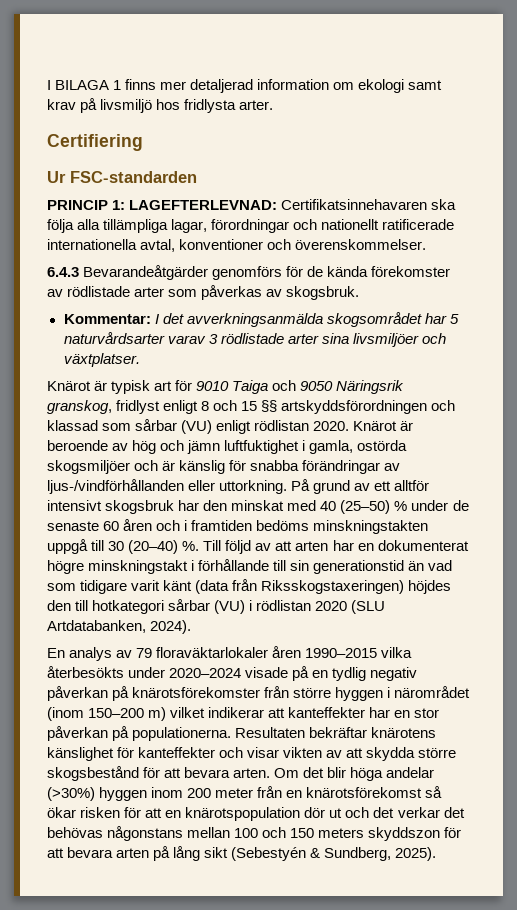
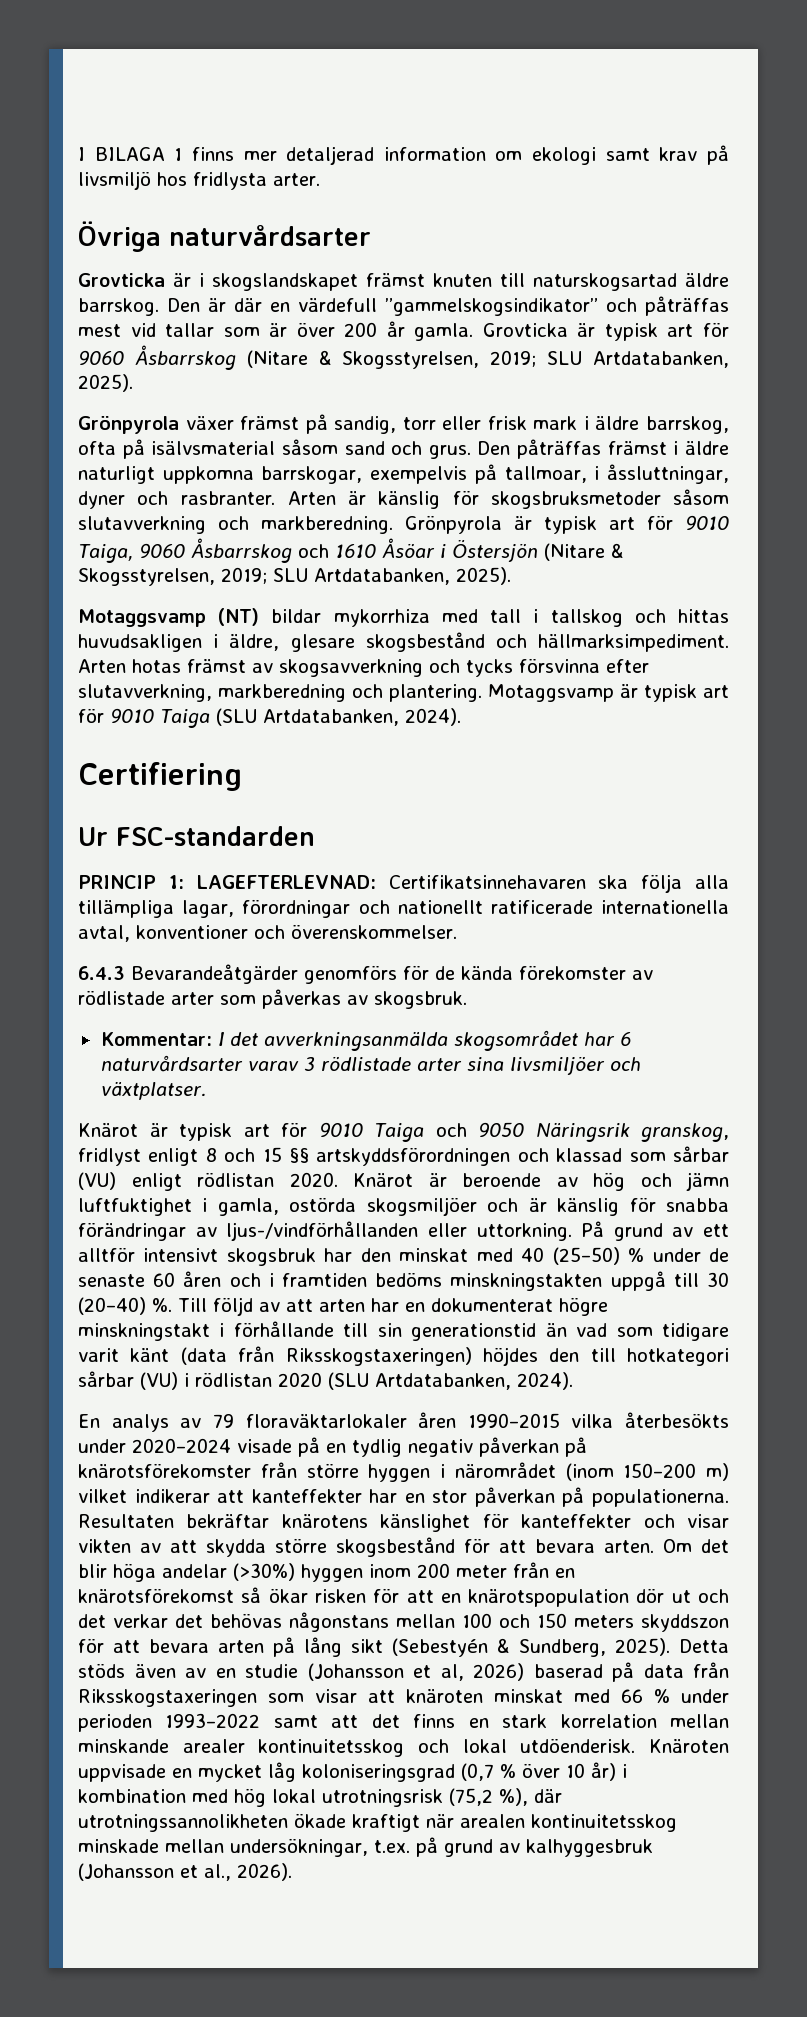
+ Övriga naturvårdsarter
+ Grovticka är i skogslandskapet främst knuten till naturskogsartad äldre barrskog. Den är där en värdefull ”gammelskogsindikator” och påträffas mest vid tallar som är över 200 år gamla. Grovticka är typisk art för 9060 Åsbarrskog (Nitare & Skogsstyrelsen, 2019; SLU Artdatabanken, 2025).
+ Grönpyrola växer främst på sandig, torr eller frisk mark i äldre barrskog, ofta på isälvsmaterial såsom sand och grus. Den påträffas främst i äldre naturligt uppkomna barrskogar, exempelvis på tallmoar, i åssluttningar, dyner och rasbranter. Arten är känslig för skogsbruksmetoder såsom slutavverkning och markberedning. Grönpyrola är typisk art för 9010 Taiga, 9060 Åsbarrskog och 1610 Åsöar i Östersjön (Nitare & Skogsstyrelsen, 2019; SLU Artdatabanken, 2025).
+ Motaggsvamp (NT) bildar mykorrhiza med tall i tallskog och hittas huvudsakligen i äldre, glesare skogsbestånd och hällmarksimpediment. Arten hotas främst av skogsavverkning och tycks försvinna efter slutavverkning, markberedning och plantering. Motaggsvamp är typisk art för 9010 Taiga (SLU Artdatabanken, 2024).
- Kommentar: I det avverkningsanmälda skogsområdet har 5 naturvårdsarter varav 3 rödlistade arter sina livsmiljöer och växtplatser.
+ Kommentar: I det avverkningsanmälda skogsområdet har 6 naturvårdsarter varav 3 rödlistade arter sina livsmiljöer och växtplatser.
+ Detta stöds även av en studie (Johansson et al, 2026) baserad på data från Riksskogstaxeringen som visar att knäroten minskat med 66 % under perioden 1993–2022 samt att det finns en stark korrelation mellan minskande arealer kontinuitetsskog och lokal utdöenderisk. Knäroten uppvisade en mycket låg koloniseringsgrad (0,7 % över 10 år) i kombination med hög lokal utrotningsrisk (75,2 %), där utrotningssannolikheten ökade kraftigt när arealen kontinuitetsskog minskade mellan undersökningar, t.ex. på grund av kalhyggesbruk (Johansson et al., 2026).

